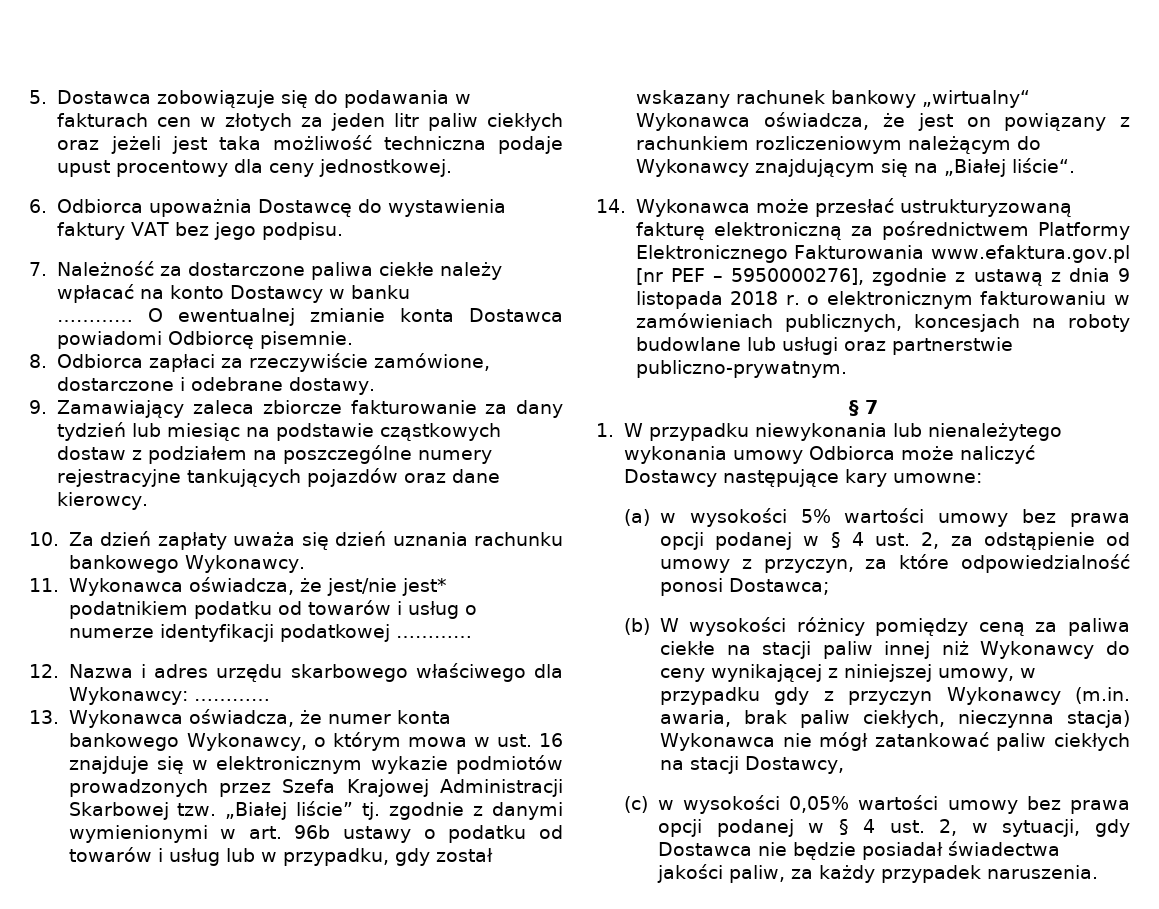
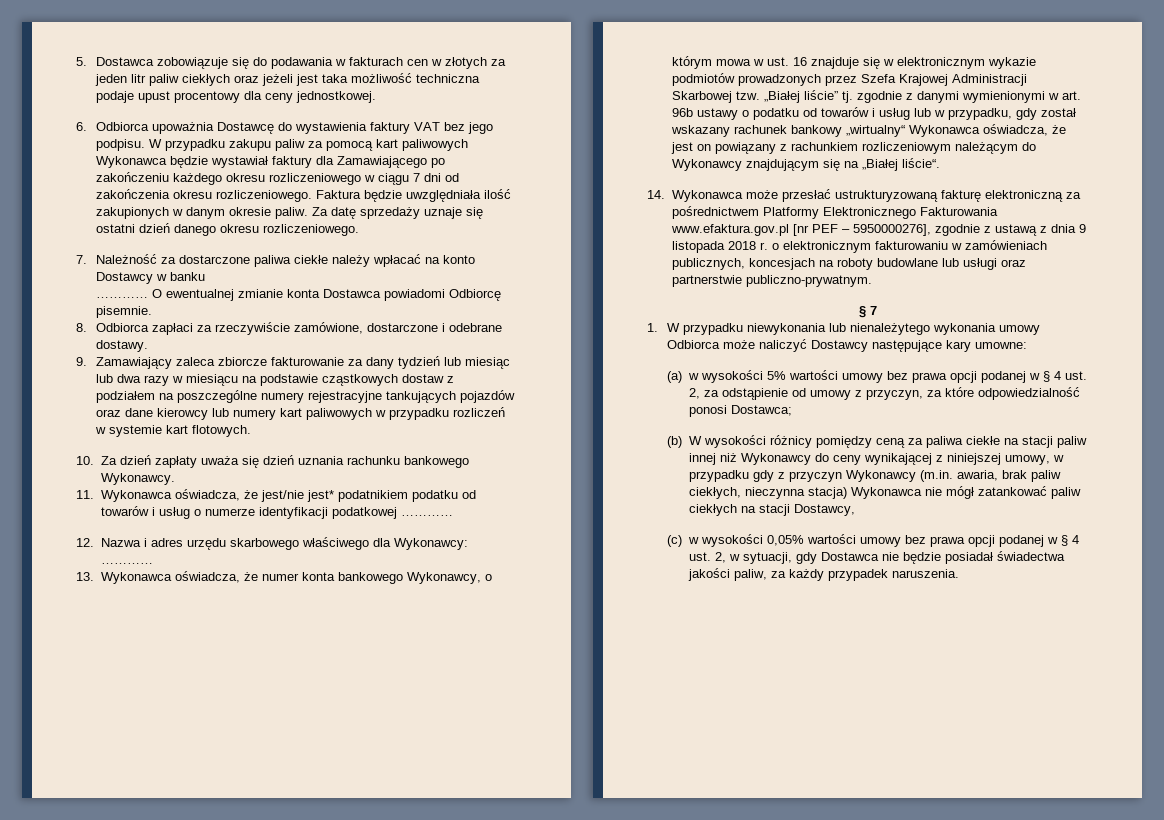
+ W przypadku zakupu paliw za pomocą kart paliwowych Wykonawca będzie wystawiał faktury dla Zamawiającego po zakończeniu każdego okresu rozliczeniowego w ciągu 7 dni od zakończenia okresu rozliczeniowego. Faktura będzie uwzględniała ilość zakupionych w danym okresie paliw. Za datę sprzedaży uznaje się ostatni dzień danego okresu rozliczeniowego.
- 9. Zamawiający zaleca zbiorcze fakturowanie za dany tydzień lub miesiąc na podstawie cząstkowych dostaw z podziałem na poszczególne numery rejestracyjne tankujących pojazdów oraz dane kierowcy.
+ 9. Zamawiający zaleca zbiorcze fakturowanie za dany tydzień lub miesiąc lub dwa razy w miesiącu na podstawie cząstkowych dostaw z podziałem na poszczególne numery rejestracyjne tankujących pojazdów oraz dane kierowcy lub numery kart paliwowych w przypadku rozliczeń w systemie kart flotowych.

